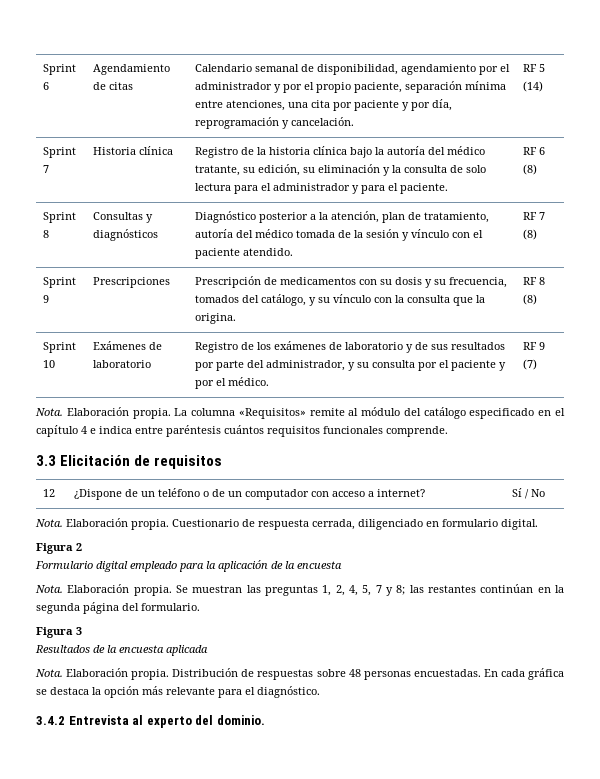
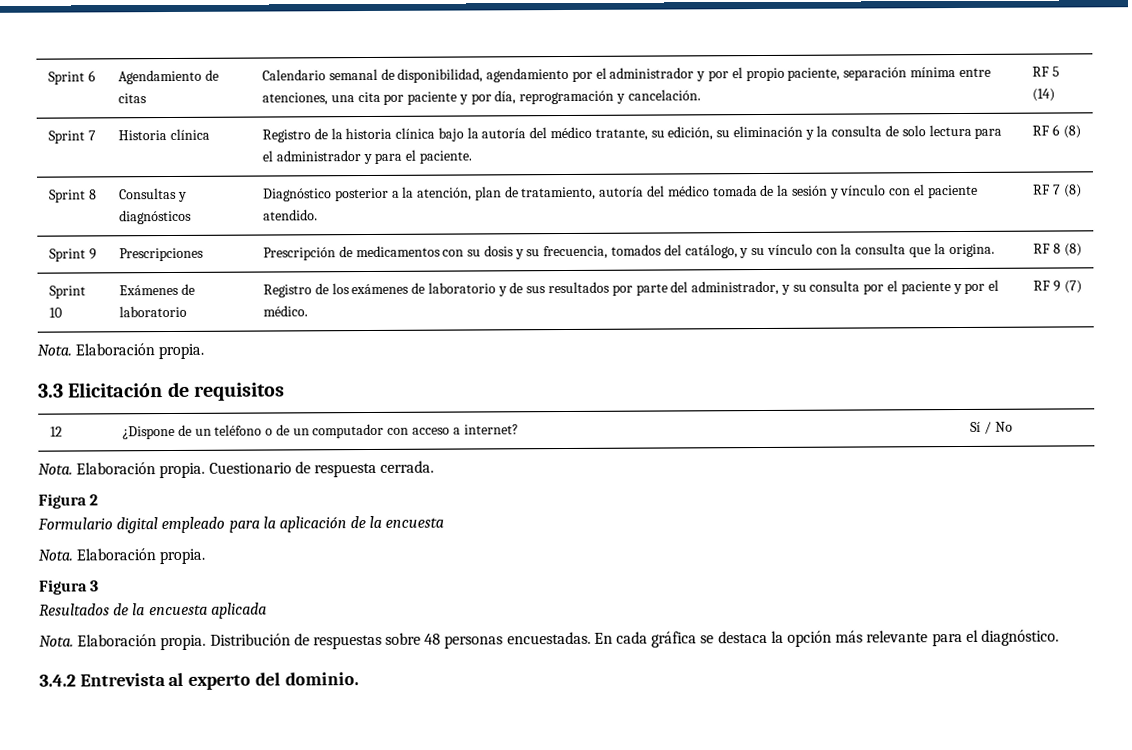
- La columna «Requisitos» remite al módulo del catálogo especificado en el capítulo 4 e indica entre paréntesis cuántos requisitos funcionales comprende.
- Cuestionario de respuesta cerrada, diligenciado en formulario digital.
+ Cuestionario de respuesta cerrada.
- Se muestran las preguntas 1, 2, 4, 5, 7 y 8; las restantes continúan en la segunda página del formulario.

